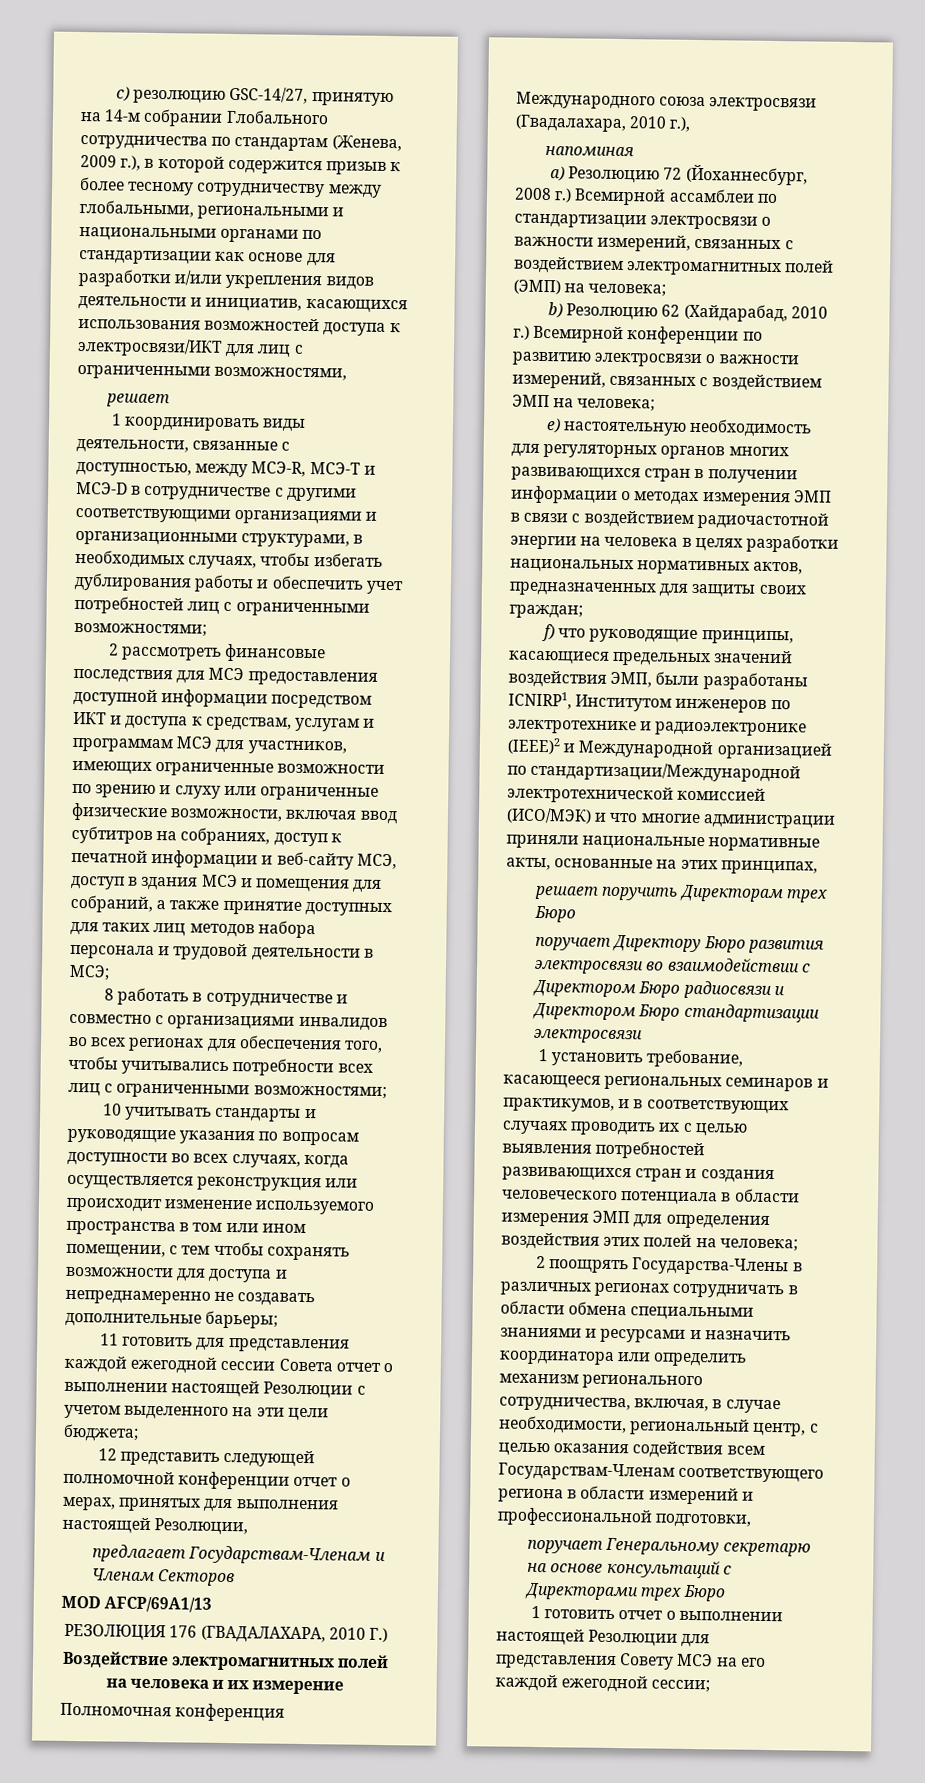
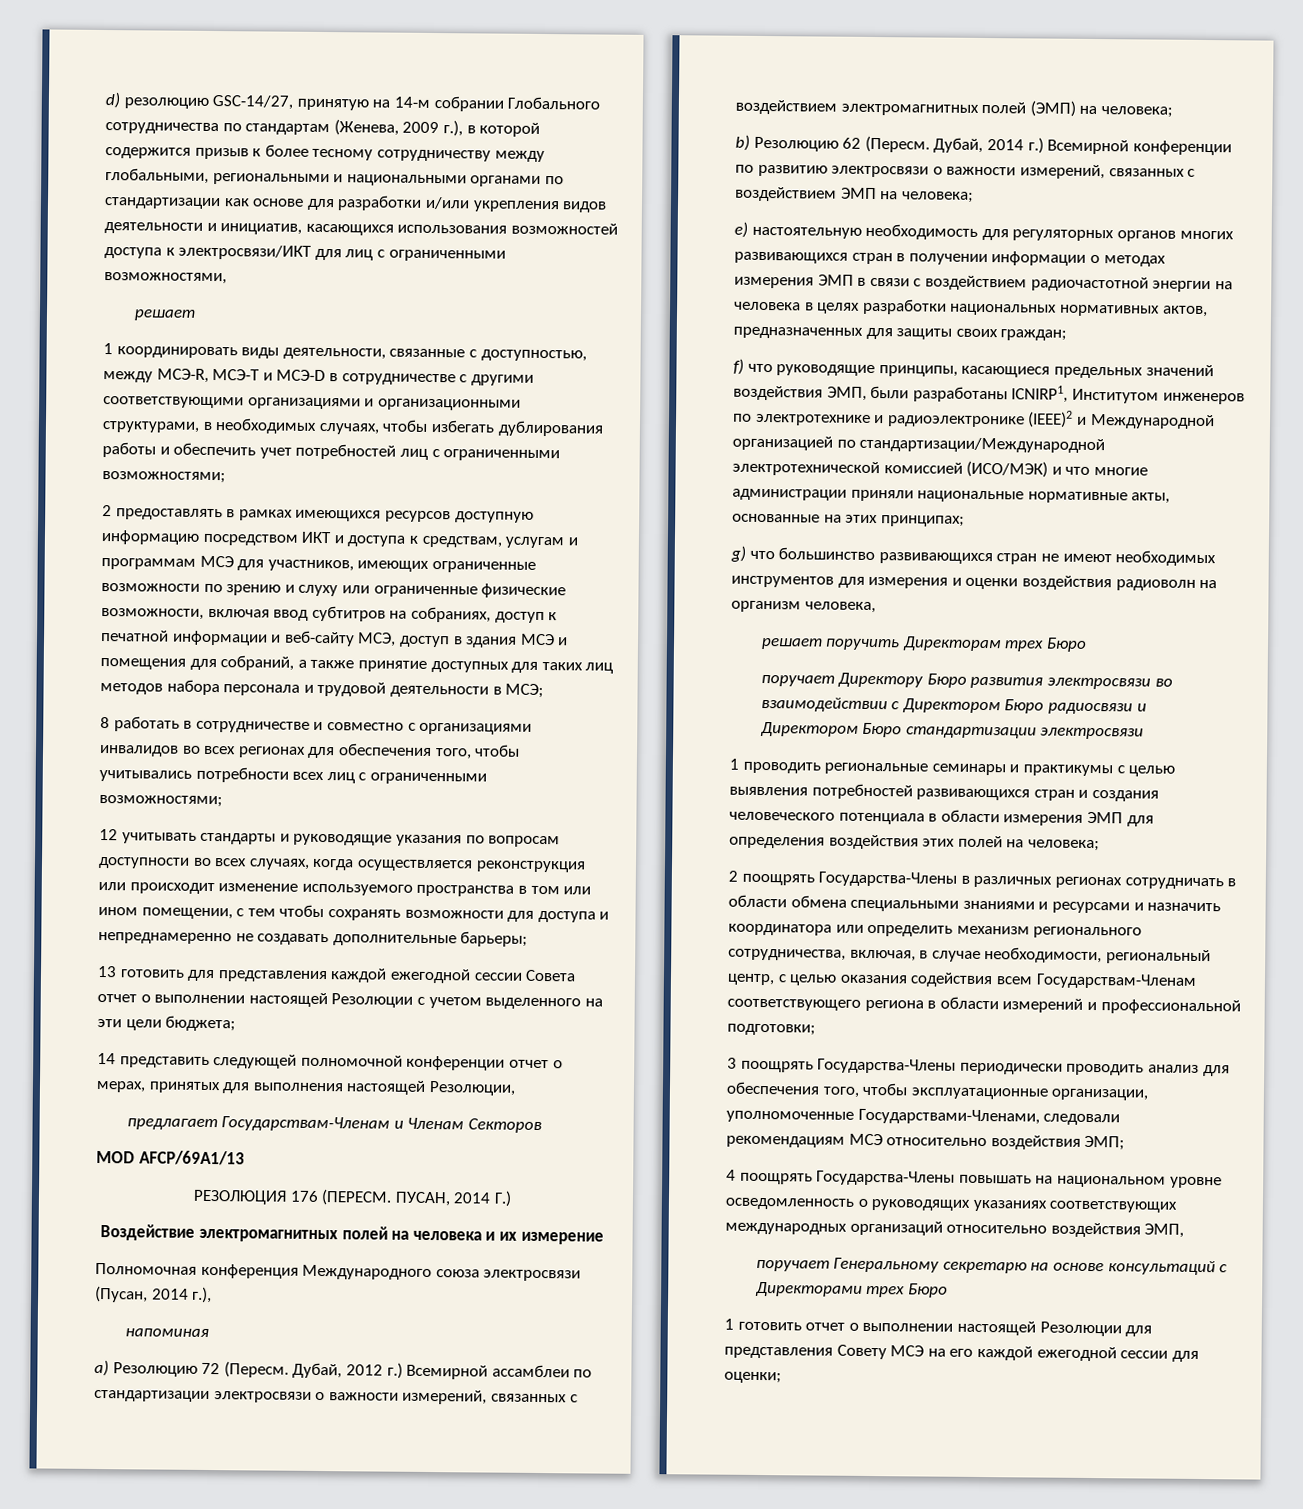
- c) резолюцию GSC-14/27, принятую на 14-м собрании Глобального сотрудничества по стандартам (Женева, 2009 г.), в которой содержится призыв к более тесному сотрудничеству между глобальными, региональными и национальными органами по стандартизации как основе для разработки и/или укрепления видов деятельности и инициатив, касающихся использования возможностей доступа к электросвязи/ИКТ для лиц с ограниченными возможностями,
+ d) резолюцию GSC-14/27, принятую на 14-м собрании Глобального сотрудничества по стандартам (Женева, 2009 г.), в которой содержится призыв к более тесному сотрудничеству между глобальными, региональными и национальными органами по стандартизации как основе для разработки и/или укрепления видов деятельности и инициатив, касающихся использования возможностей доступа к электросвязи/ИКТ для лиц с ограниченными возможностями,
- 2 рассмотреть финансовые последствия для МСЭ предоставления доступной информации посредством ИКТ и доступа к средствам, услугам и программам МСЭ для участников, имеющих ограниченные возможности по зрению и слуху или ограниченные физические возможности, включая ввод субтитров на собраниях, доступ к печатной информации и веб-сайту МСЭ, доступ в здания МСЭ и помещения для собраний, а также принятие доступных для таких лиц методов набора персонала и трудовой деятельности в МСЭ;
+ 2 предоставлять в рамках имеющихся ресурсов доступную информацию посредством ИКТ и доступа к средствам, услугам и программам МСЭ для участников, имеющих ограниченные возможности по зрению и слуху или ограниченные физические возможности, включая ввод субтитров на собраниях, доступ к печатной информации и веб-сайту МСЭ, доступ в здания МСЭ и помещения для собраний, а также принятие доступных для таких лиц методов набора персонала и трудовой деятельности в МСЭ;
- 10 учитывать стандарты и руководящие указания по вопросам доступности во всех случаях, когда осуществляется реконструкция или происходит изменение используемого пространства в том или ином помещении, с тем чтобы сохранять возможности для доступа и непреднамеренно не создавать дополнительные барьеры;
+ 12 учитывать стандарты и руководящие указания по вопросам доступности во всех случаях, когда осуществляется реконструкция или происходит изменение используемого пространства в том или ином помещении, с тем чтобы сохранять возможности для доступа и непреднамеренно не создавать дополнительные барьеры;
- 11 готовить для представления каждой ежегодной сессии Совета отчет о выполнении настоящей Резолюции с учетом выделенного на эти цели бюджета;
+ 13 готовить для представления каждой ежегодной сессии Совета отчет о выполнении настоящей Резолюции с учетом выделенного на эти цели бюджета;
- 12 представить следующей полномочной конференции отчет о мерах, принятых для выполнения настоящей Резолюции,
+ 14 представить следующей полномочной конференции отчет о мерах, принятых для выполнения настоящей Резолюции,
- РЕЗОЛЮЦИЯ 176 (ГВАДАЛАХАРА, 2010 Г.)
+ РЕЗОЛЮЦИЯ 176 (ПЕРЕСМ. ПУСАН, 2014 Г.)
- Полномочная конференция Международного союза электросвязи (Гвадалахара, 2010 г.),
+ Полномочная конференция Международного союза электросвязи (Пусан, 2014 г.),
- a) Резолюцию 72 (Йоханнесбург, 2008 г.) Всемирной ассамблеи по стандартизации электросвязи о важности измерений, связанных с воздействием электромагнитных полей (ЭМП) на человека;
+ a) Резолюцию 72 (Пересм. Дубай, 2012 г.) Всемирной ассамблеи по стандартизации электросвязи о важности измерений, связанных с воздействием электромагнитных полей (ЭМП) на человека;
- b) Резолюцию 62 (Хайдарабад, 2010 г.) Всемирной конференции по развитию электросвязи о важности измерений, связанных с воздействием ЭМП на человека;
+ b) Резолюцию 62 (Пересм. Дубай, 2014 г.) Всемирной конференции по развитию электросвязи о важности измерений, связанных с воздействием ЭМП на человека;
- f) что руководящие принципы, касающиеся предельных значений воздействия ЭМП, были разработаны ICNIRP1, Институтом инженеров по электротехнике и радиоэлектронике (IEEE)2 и Международной организацией по стандартизации/Международной электротехнической комиссией (ИСО/МЭК) и что многие администрации приняли национальные нормативные акты, основанные на этих принципах,
+ f) что руководящие принципы, касающиеся предельных значений воздействия ЭМП, были разработаны ICNIRP1, Институтом инженеров по электротехнике и радиоэлектронике (IEEE)2 и Международной организацией по стандартизации/Международной электротехнической комиссией (ИСО/МЭК) и что многие администрации приняли национальные нормативные акты, основанные на этих принципах;
+ g) что большинство развивающихся стран не имеют необходимых инструментов для измерения и оценки воздействия радиоволн на организм человека,
- 1 установить требование, касающееся региональных семинаров и практикумов, и в соответствующих случаях проводить их с целью выявления потребностей развивающихся стран и создания человеческого потенциала в области измерения ЭМП для определения воздействия этих полей на человека;
+ 1 проводить региональные семинары и практикумы с целью выявления потребностей развивающихся стран и создания человеческого потенциала в области измерения ЭМП для определения воздействия этих полей на человека;
- 2 поощрять Государства-Члены в различных регионах сотрудничать в области обмена специальными знаниями и ресурсами и назначить координатора или определить механизм регионального сотрудничества, включая, в случае необходимости, региональный центр, с целью оказания содействия всем Государствам-Членам соответствующего региона в области измерений и профессиональной подготовки,
+ 2 поощрять Государства-Члены в различных регионах сотрудничать в области обмена специальными знаниями и ресурсами и назначить координатора или определить механизм регионального сотрудничества, включая, в случае необходимости, региональный центр, с целью оказания содействия всем Государствам-Членам соответствующего региона в области измерений и профессиональной подготовки;
+ 3 поощрять Государства-Члены периодически проводить анализ для обеспечения того, чтобы эксплуатационные организации, уполномоченные Государствами-Членами, следовали рекомендациям МСЭ относительно воздействия ЭМП;
+ 4 поощрять Государства-Члены повышать на национальном уровне осведомленность о руководящих указаниях соответствующих международных организаций относительно воздействия ЭМП,
- 1 готовить отчет о выполнении настоящей Резолюции для представления Совету МСЭ на его каждой ежегодной сессии;
+ 1 готовить отчет о выполнении настоящей Резолюции для представления Совету МСЭ на его каждой ежегодной сессии для оценки;

